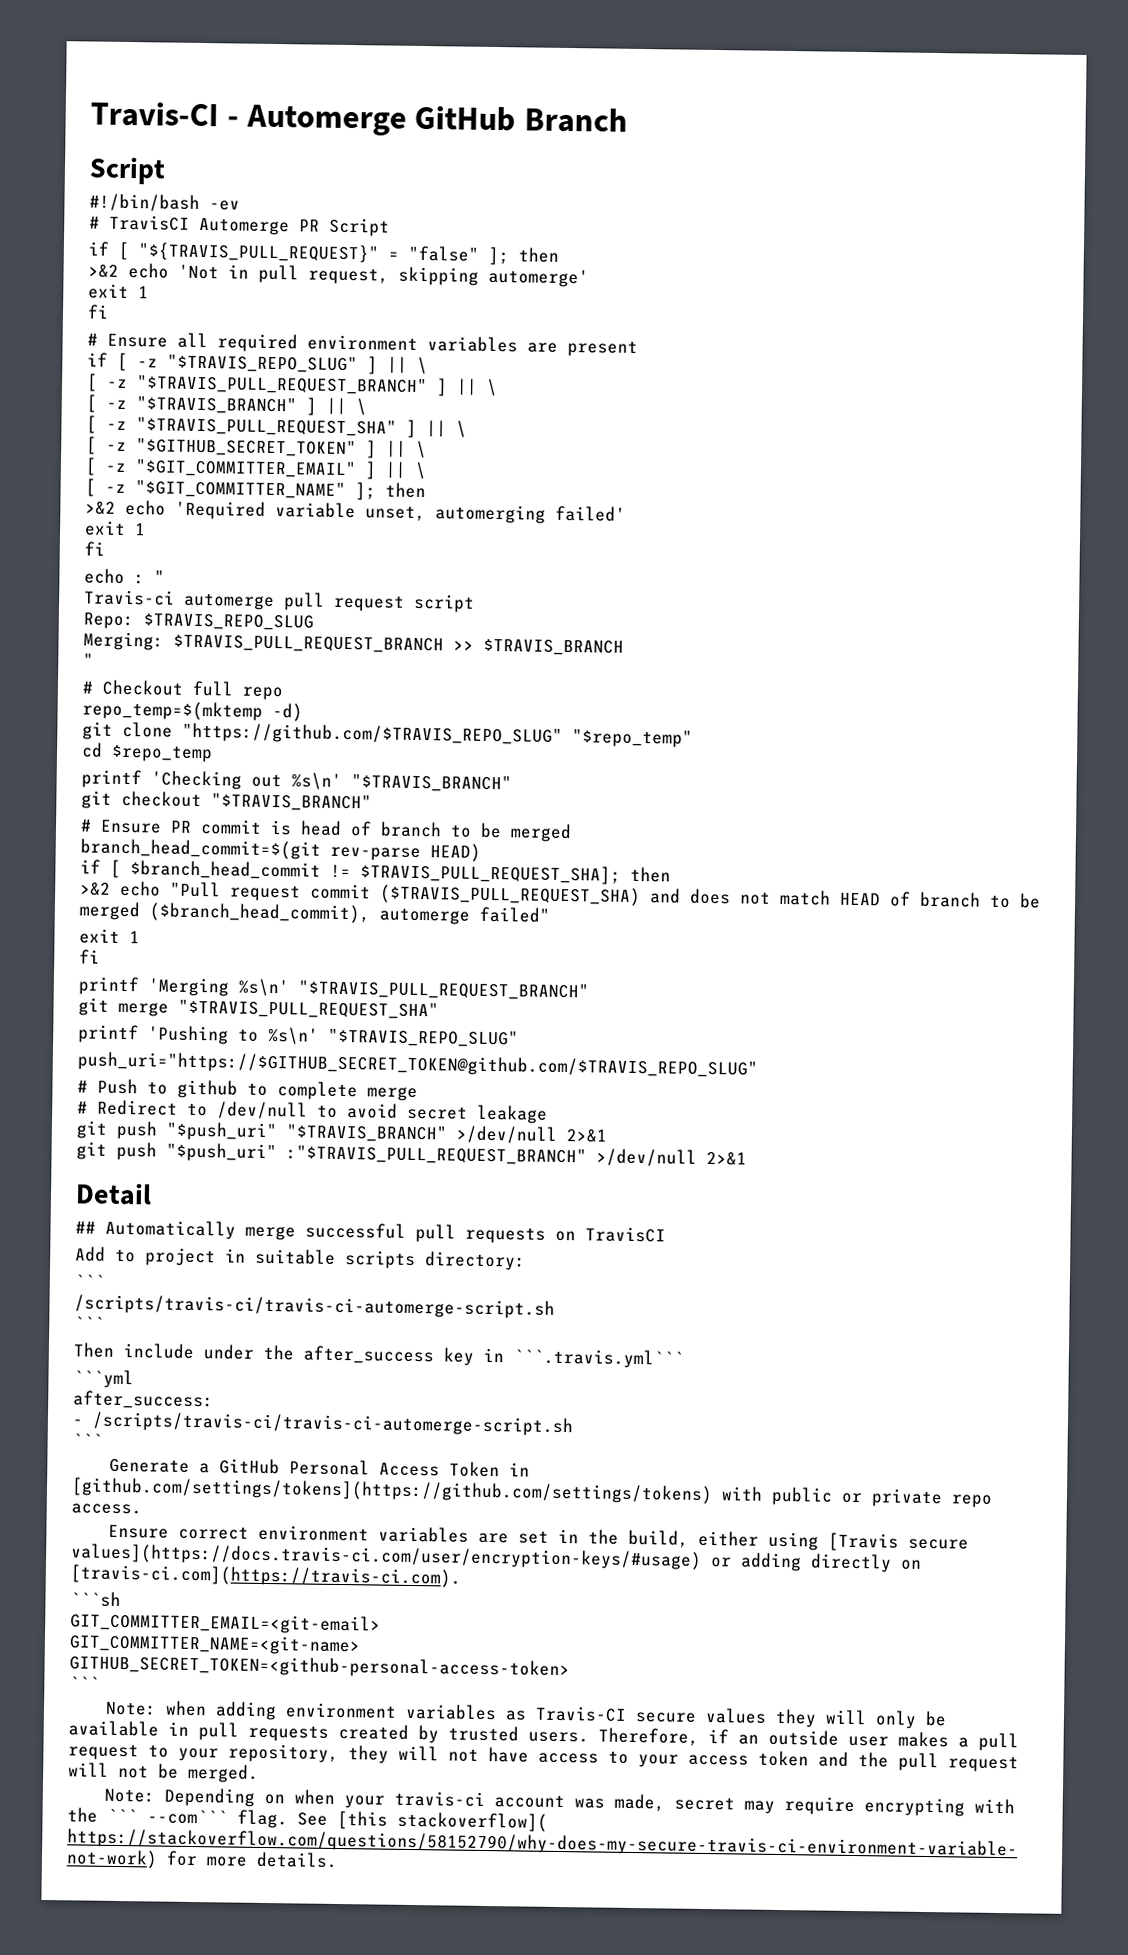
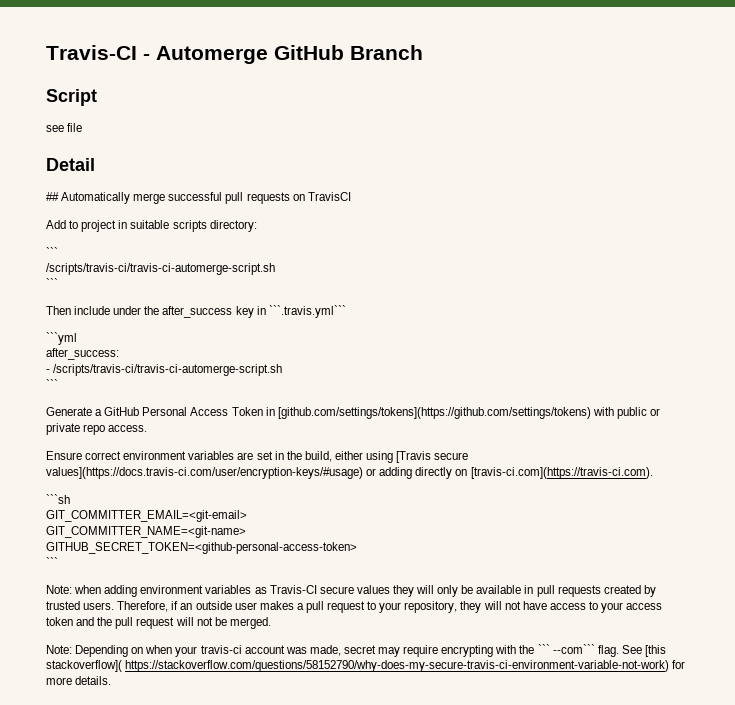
- #!/bin/bash -ev
- # TravisCI Automerge PR Script
- if [ "${TRAVIS_PULL_REQUEST}" = "false" ]; then
- >&2 echo 'Not in pull request, skipping automerge'
- exit 1
- fi
- # Ensure all required environment variables are present
- if [ -z "$TRAVIS_REPO_SLUG" ] || \
- [ -z "$TRAVIS_PULL_REQUEST_BRANCH" ] || \
- [ -z "$TRAVIS_BRANCH" ] || \
- [ -z "$TRAVIS_PULL_REQUEST_SHA" ] || \
- [ -z "$GITHUB_SECRET_TOKEN" ] || \
- [ -z "$GIT_COMMITTER_EMAIL" ] || \
- [ -z "$GIT_COMMITTER_NAME" ]; then
- >&2 echo 'Required variable unset, automerging failed'
- exit 1
- fi
- echo : "
- Travis-ci automerge pull request script
- Repo: $TRAVIS_REPO_SLUG
- Merging: $TRAVIS_PULL_REQUEST_BRANCH >> $TRAVIS_BRANCH
- "
- # Checkout full repo
- repo_temp=$(mktemp -d)
- git clone "https://github.com/$TRAVIS_REPO_SLUG" "$repo_temp"
- cd $repo_temp
- printf 'Checking out %s\n' "$TRAVIS_BRANCH"
- git checkout "$TRAVIS_BRANCH"
- # Ensure PR commit is head of branch to be merged
- branch_head_commit=$(git rev-parse HEAD)
- if [ $branch_head_commit != $TRAVIS_PULL_REQUEST_SHA]; then
- >&2 echo "Pull request commit ($TRAVIS_PULL_REQUEST_SHA) and does not match HEAD of branch to be merged ($branch_head_commit), automerge failed"
- exit 1
- fi
- printf 'Merging %s\n' "$TRAVIS_PULL_REQUEST_BRANCH"
- git merge "$TRAVIS_PULL_REQUEST_SHA"
- printf 'Pushing to %s\n' "$TRAVIS_REPO_SLUG"
- push_uri="https://$GITHUB_SECRET_TOKEN@github.com/$TRAVIS_REPO_SLUG"
- # Push to github to complete merge
- # Redirect to /dev/null to avoid secret leakage
- git push "$push_uri" "$TRAVIS_BRANCH" >/dev/null 2>&1
- git push "$push_uri" :"$TRAVIS_PULL_REQUEST_BRANCH" >/dev/null 2>&1
+ see file

